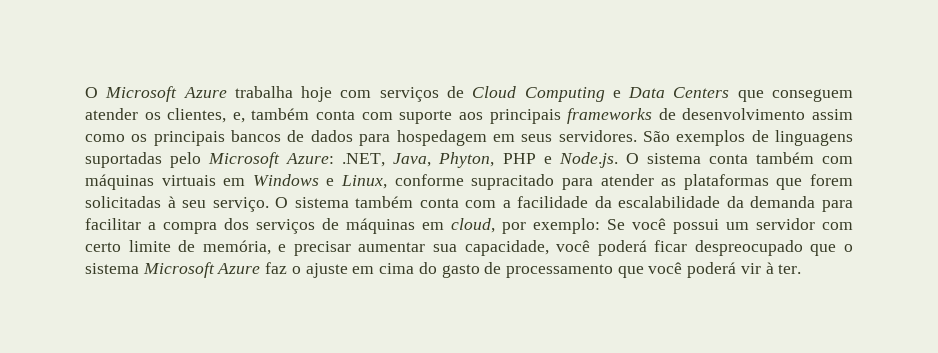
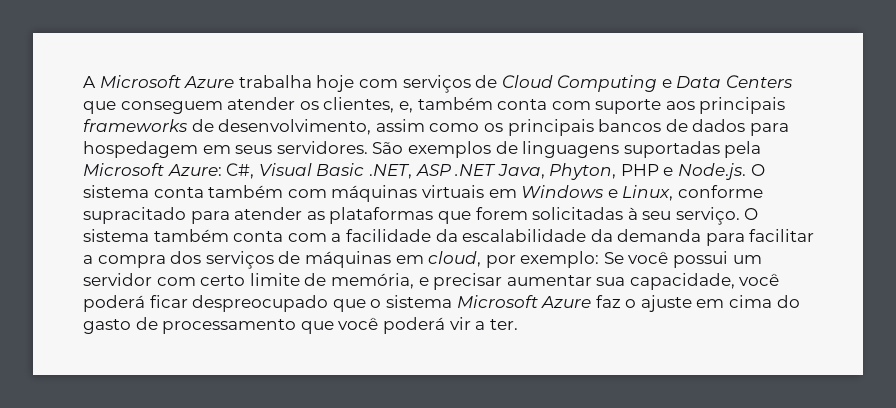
- O Microsoft Azure trabalha hoje com serviços de Cloud Computing e Data Centers que conseguem atender os clientes, e, também conta com suporte aos principais frameworks de desenvolvimento assim como os principais bancos de dados para hospedagem em seus servidores.
+ A Microsoft Azure trabalha hoje com serviços de Cloud Computing e Data Centers que conseguem atender os clientes, e, também conta com suporte aos principais frameworks de desenvolvimento, assim como os principais bancos de dados para hospedagem em seus servidores.
- São exemplos de linguagens suportadas pelo Microsoft Azure: .NET, Java, Phyton, PHP e Node.js. O sistema conta também com máquinas virtuais em Windows e Linux, conforme supracitado para atender as plataformas que forem solicitadas à seu serviço.
+ São exemplos de linguagens suportadas pela Microsoft Azure: C#, Visual Basic .NET, ASP .NET Java, Phyton, PHP e Node.js. O sistema conta também com máquinas virtuais em Windows e Linux, conforme supracitado para atender as plataformas que forem solicitadas à seu serviço.
- Se você possui um servidor com certo limite de memória, e precisar aumentar sua capacidade, você poderá ficar despreocupado que o sistema Microsoft Azure faz o ajuste em cima do gasto de processamento que você poderá vir à ter.
+ Se você possui um servidor com certo limite de memória, e precisar aumentar sua capacidade, você poderá ficar despreocupado que o sistema Microsoft Azure faz o ajuste em cima do gasto de processamento que você poderá vir a ter.

